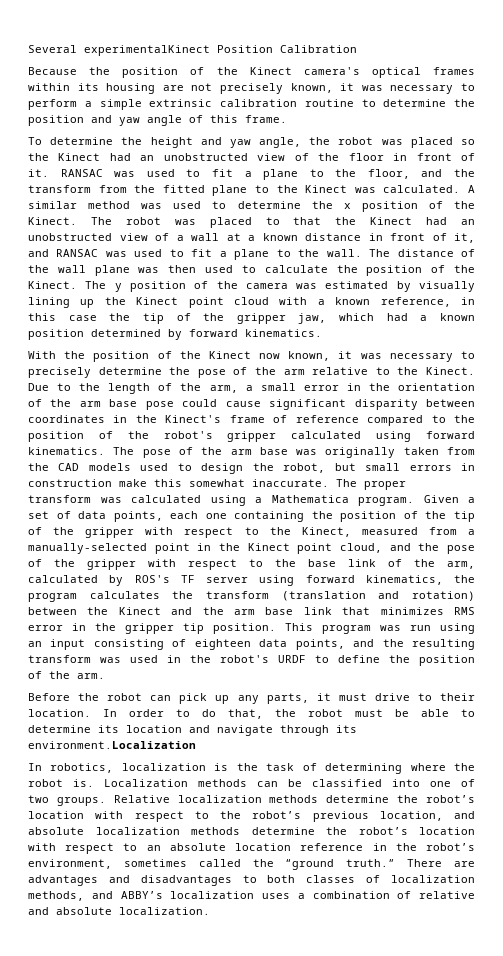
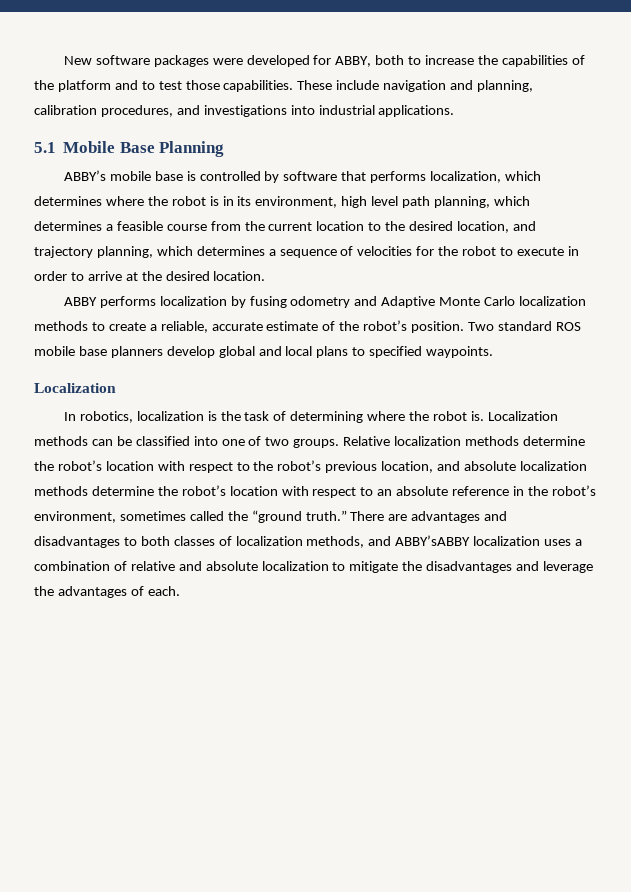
- Several experimentalKinect Position Calibration
- Because the position of the Kinect camera's optical frames within its housing are not precisely known, it was necessary to perform a simple extrinsic calibration routine to determine the position and yaw angle of this frame.
- To determine the height and yaw angle, the robot was placed so the Kinect had an unobstructed view of the floor in front of it. RANSAC was used to fit a plane to the floor, and the transform from the fitted plane to the Kinect was calculated. A similar method was used to determine the x position of the Kinect. The robot was placed to that the Kinect had an unobstructed view of a wall at a known distance in front of it, and RANSAC was used to fit a plane to the wall. The distance of the wall plane was then used to calculate the position of the Kinect. The y position of the camera was estimated by visually lining up the Kinect point cloud with a known reference, in this case the tip of the gripper jaw, which had a known position determined by forward kinematics.
- With the position of the Kinect now known, it was necessary to precisely determine the pose of the arm relative to the Kinect. Due to the length of the arm, a small error in the orientation of the arm base pose could cause significant disparity between coordinates in the Kinect's frame of reference compared to the position of the robot's gripper calculated using forward kinematics. The pose of the arm base was originally taken from the CAD models used to design the robot, but small errors in construction make this somewhat inaccurate. The proper transform was calculated using a Mathematica program. Given a set of data points, each one containing the position of the tip of the gripper with respect to the Kinect, measured from a manually-selected point in the Kinect point cloud, and the pose of the gripper with respect to the base link of the arm, calculated by ROS's TF server using forward kinematics, the program calculates the transform (translation and rotation) between the Kinect and the arm base link that minimizes RMS error in the gripper tip position. This program was run using an input consisting of eighteen data points, and the resulting transform was used in the robot's URDF to define the position of the arm.
- Before the robot can pick up any parts, it must drive to their location. In order to do that, the robot must be able to determine its location and navigate through its environment.Localization
+ New software packages were developed for ABBY, both to increase the capabilities of the platform and to test those capabilities. These include navigation and planning, calibration procedures, and investigations into industrial applications.
+ 5.1 Mobile Base Planning
+ ABBY’s mobile base is controlled by software that performs localization, which determines where the robot is in its environment, high level path planning, which determines a feasible course from the current location to the desired location, and trajectory planning, which determines a sequence of velocities for the robot to execute in order to arrive at the desired location.
+ ABBY performs localization by fusing odometry and Adaptive Monte Carlo localization methods to create a reliable, accurate estimate of the robot’s position. Two standard ROS mobile base planners develop global and local plans to specified waypoints.
+ Localization
- Relative localization methods determine the robot’s location with respect to the robot’s previous location, and absolute localization methods determine the robot’s location with respect to an absolute location reference in the robot’s environment, sometimes called the “ground truth.”
+ Relative localization methods determine the robot’s location with respect to the robot’s previous location, and absolute localization methods determine the robot’s location with respect to an absolute reference in the robot’s environment, sometimes called the “ground truth.”
- There are advantages and disadvantages to both classes of localization methods, and ABBY’s localization uses a combination of relative and absolute localization.
+ There are advantages and disadvantages to both classes of localization methods, and ABBY’sABBY localization uses a combination of relative and absolute localization to mitigate the disadvantages and leverage the advantages of each.

